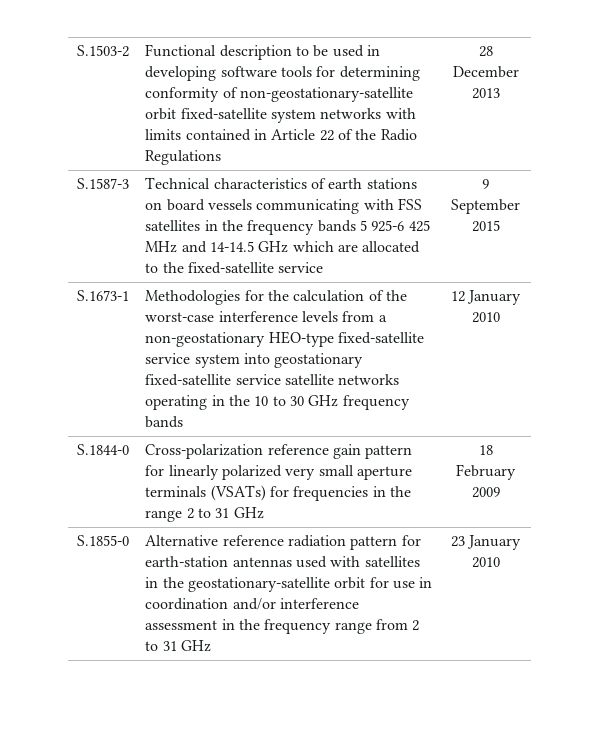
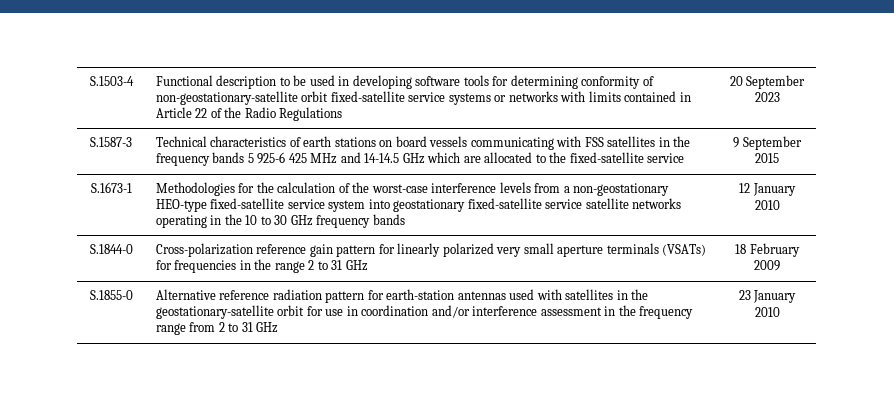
- S.1503-2 | Functional description to be used in developing software tools for determining conformity of non-geostationary-satellite orbit fixed-satellite system networks with limits contained in Article 22 of the Radio Regulations | 28 December 2013
+ S.1503-4 | Functional description to be used in developing software tools for determining conformity of non-geostationary-satellite orbit fixed-satellite service systems or networks with limits contained in Article 22 of the Radio Regulations | 20 September 2023

